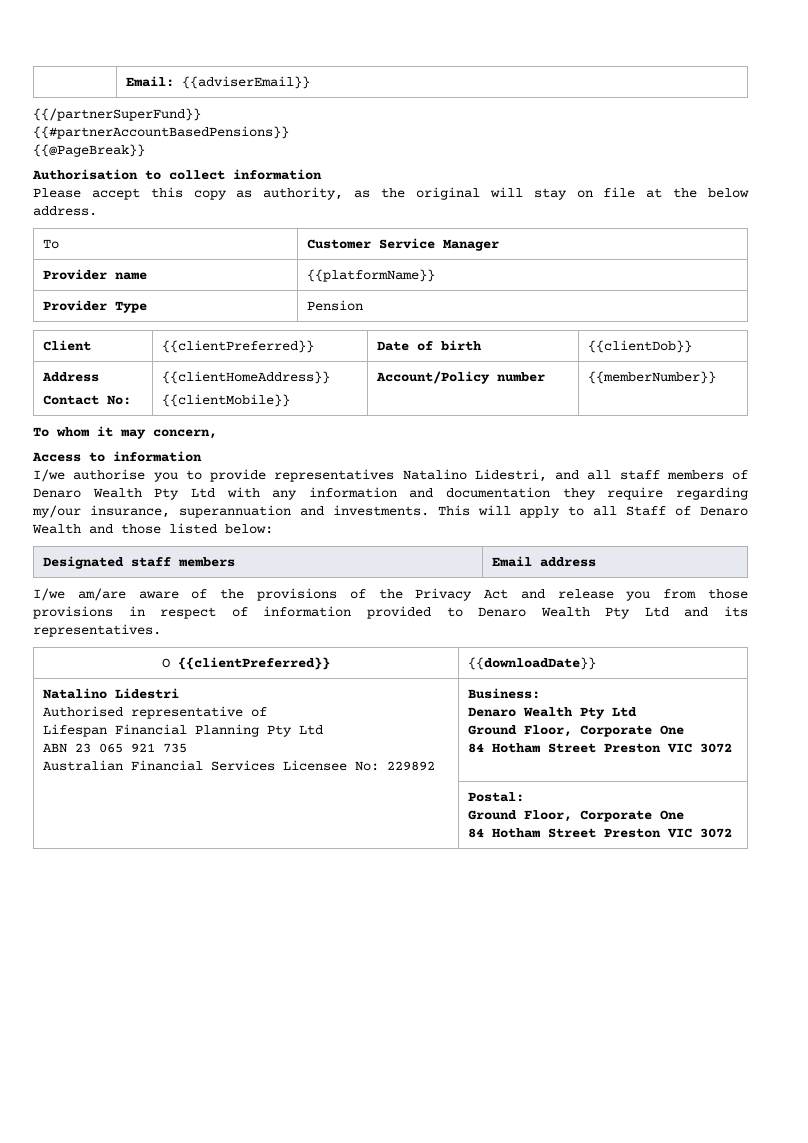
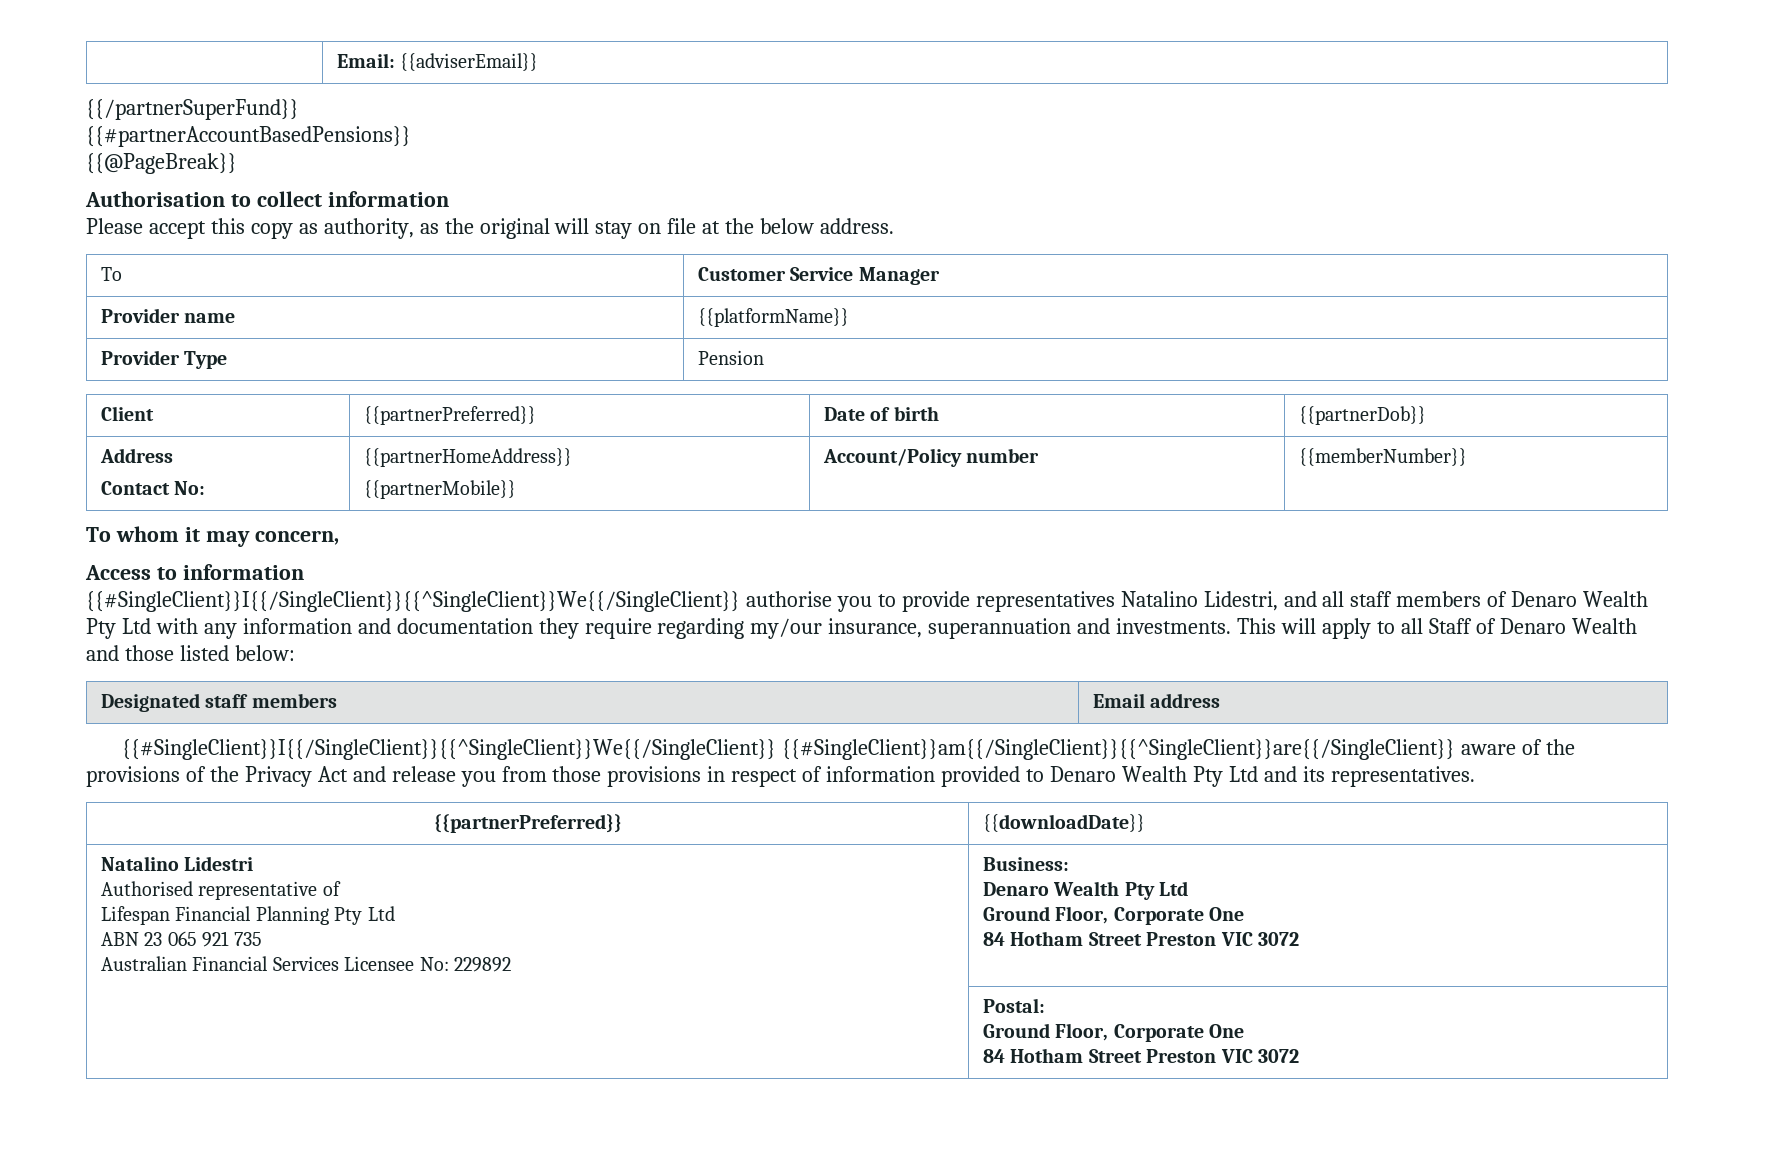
- Client | {{clientPreferred}} | Date of birth | {{clientDob}}
+ Client | {{partnerPreferred}} | Date of birth | {{partnerDob}}
  Address
- Contact No: | {{clientHomeAddress}}
- {{clientMobile}} | Account/Policy number | {{memberNumber}}
+ Contact No: | {{partnerHomeAddress}}
+ {{partnerMobile}} | Account/Policy number | {{memberNumber}}
- I/we authorise you to provide representatives Natalino Lidestri, and all staff members of Denaro Wealth Pty Ltd with any information and documentation they require regarding my/our insurance, superannuation and investments.
+ {{#SingleClient}}I{{/SingleClient}}{{^SingleClient}}We{{/SingleClient}} authorise you to provide representatives Natalino Lidestri, and all staff members of Denaro Wealth Pty Ltd with any information and documentation they require regarding my/our insurance, superannuation and investments.
- I/we am/are aware of the provisions of the Privacy Act and release you from those provisions in respect of information provided to Denaro Wealth Pty Ltd and its representatives.
+ {{#SingleClient}}I{{/SingleClient}}{{^SingleClient}}We{{/SingleClient}} {{#SingleClient}}am{{/SingleClient}}{{^SingleClient}}are{{/SingleClient}} aware of the provisions of the Privacy Act and release you from those provisions in respect of information provided to Denaro Wealth Pty Ltd and its representatives.
- O {{clientPreferred}} | {{downloadDate}}
+ {{partnerPreferred}} | {{downloadDate}}

